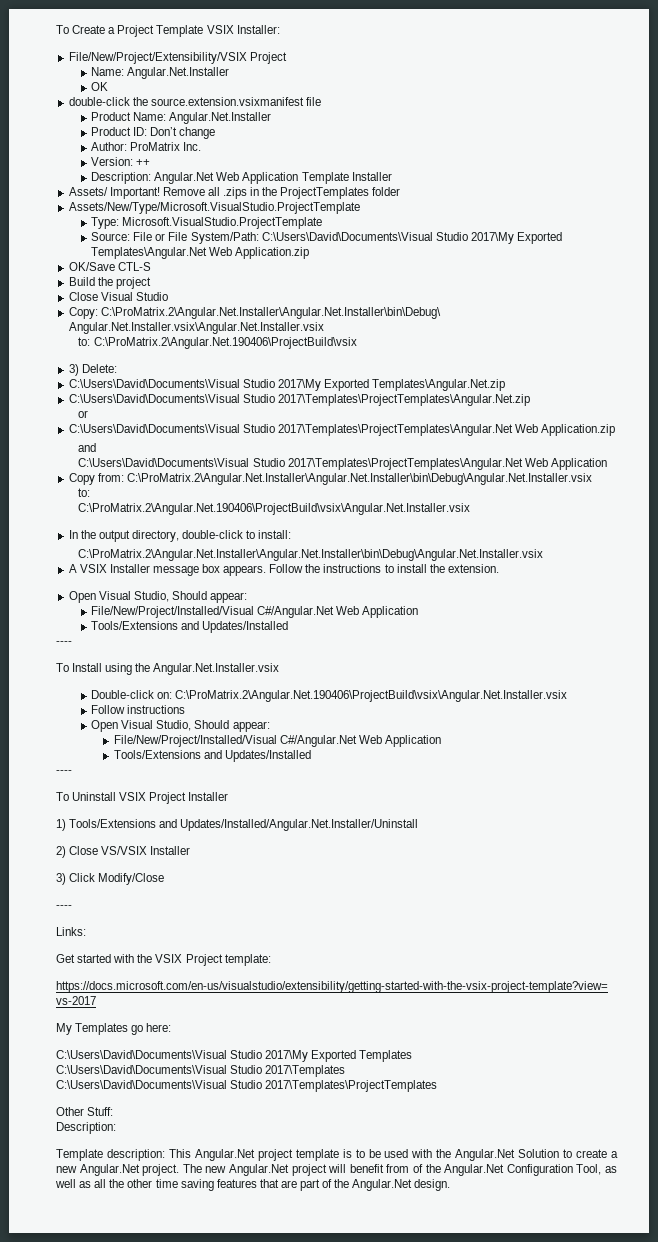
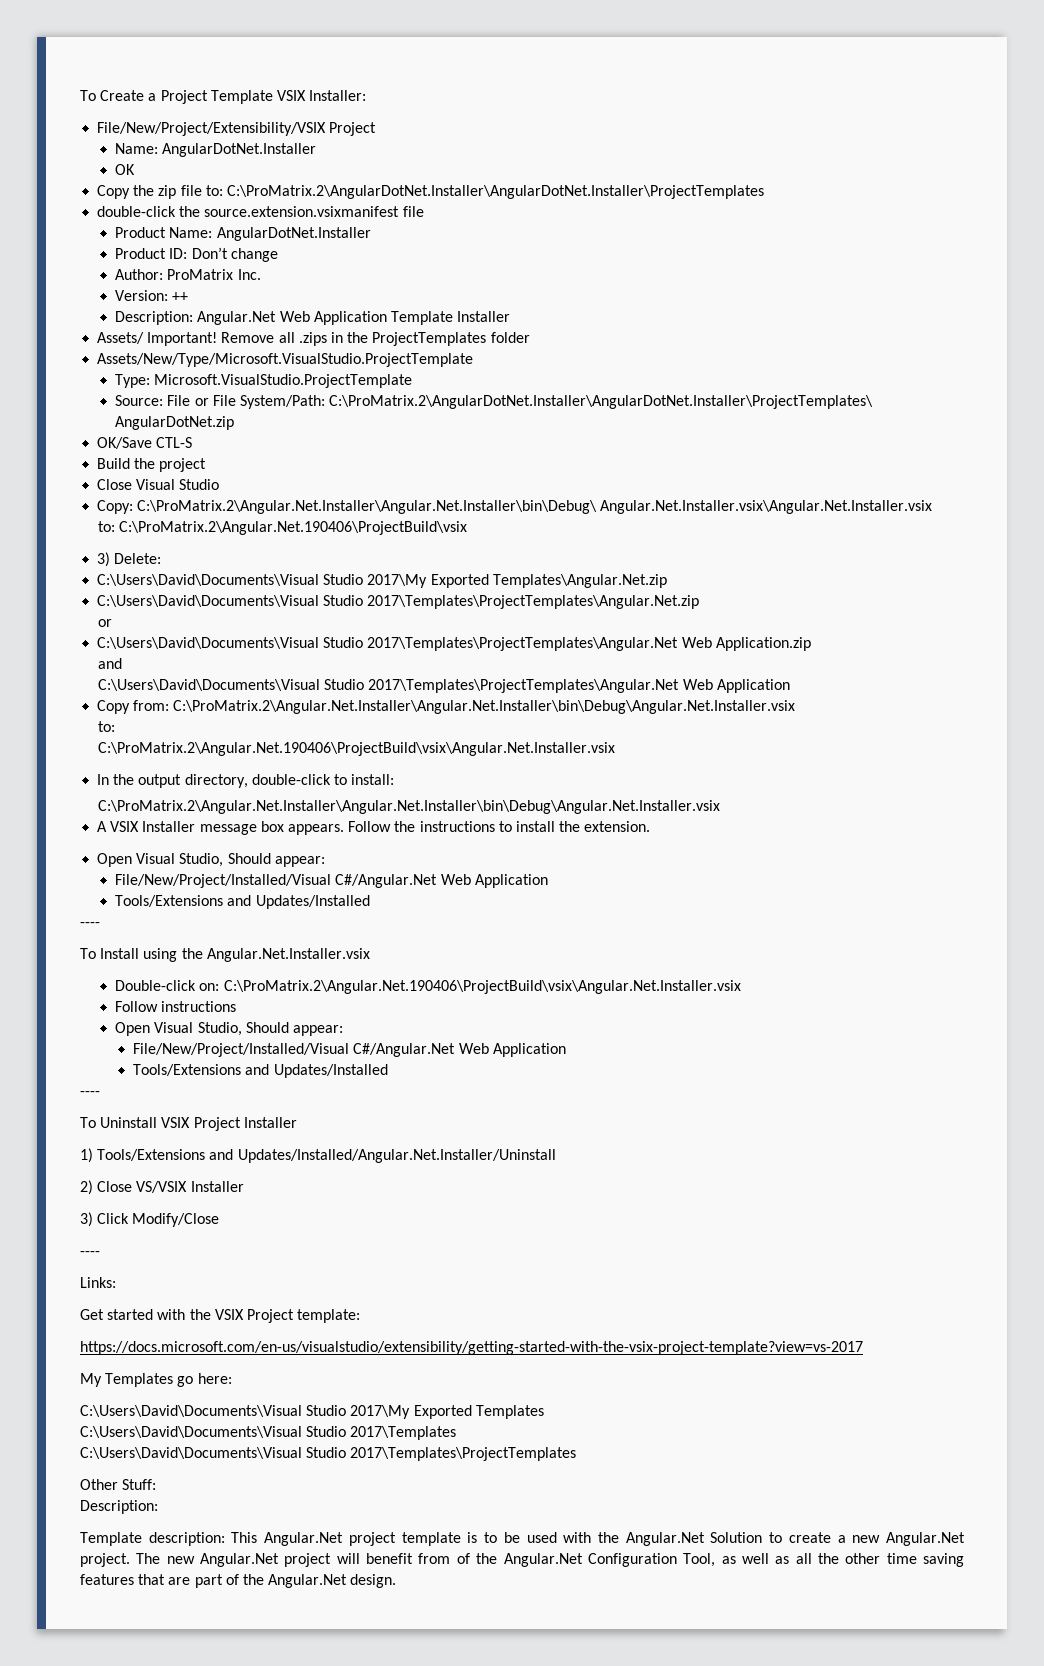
  File/New/Project/Extensibility/VSIX Project
- Name: Angular.Net.Installer
+ Name: AngularDotNet.Installer
+ Copy the zip file to: C:\ProMatrix.2\AngularDotNet.Installer\AngularDotNet.Installer\ProjectTemplates
- Product Name: Angular.Net.Installer
+ Product Name: AngularDotNet.Installer
- Source: File or File System/Path: C:\Users\David\Documents\Visual Studio 2017\My Exported Templates\Angular.Net Web Application.zip
+ Source: File or File System/Path: C:\ProMatrix.2\AngularDotNet.Installer\AngularDotNet.Installer\ProjectTemplates\ AngularDotNet.zip

